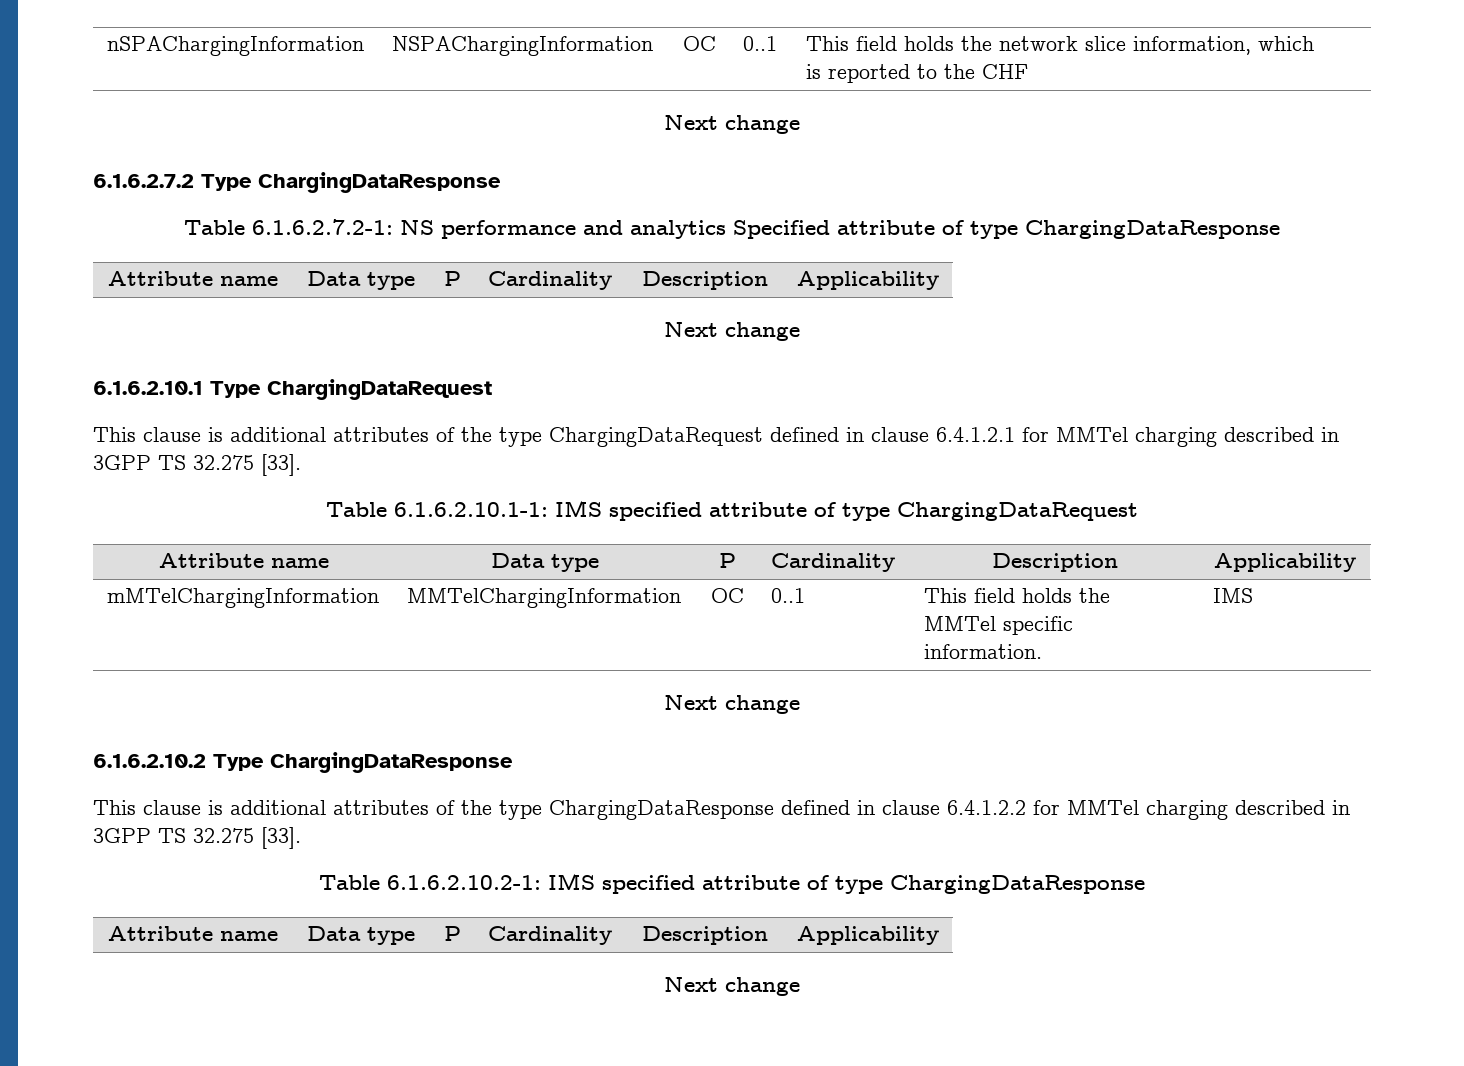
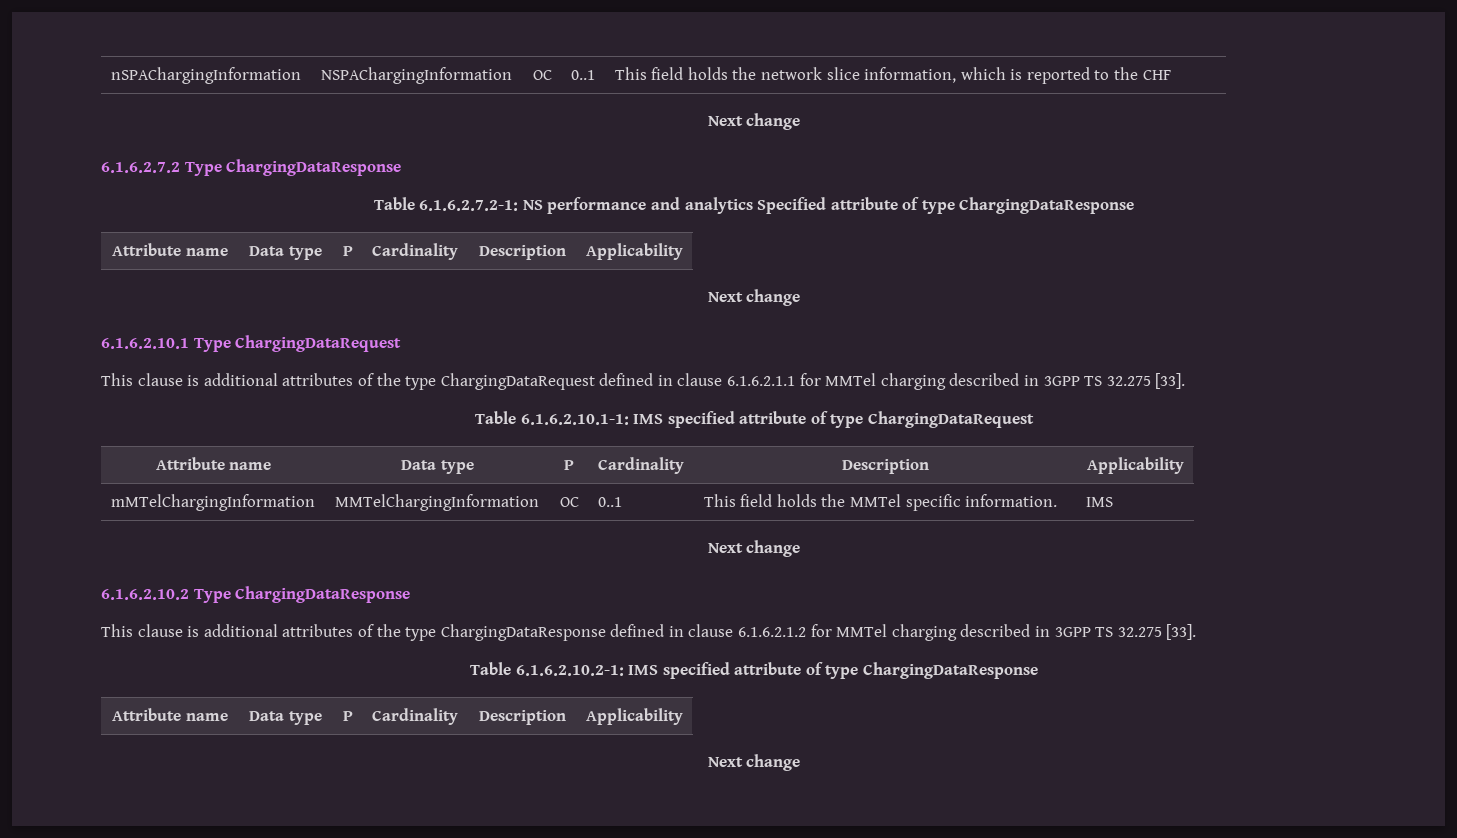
- This clause is additional attributes of the type ChargingDataRequest defined in clause 6.4.1.2.1 for MMTel charging described in 3GPP TS 32.275 [33].
+ This clause is additional attributes of the type ChargingDataRequest defined in clause 6.1.6.2.1.1 for MMTel charging described in 3GPP TS 32.275 [33].
- This clause is additional attributes of the type ChargingDataResponse defined in clause 6.4.1.2.2 for MMTel charging described in 3GPP TS 32.275 [33].
+ This clause is additional attributes of the type ChargingDataResponse defined in clause 6.1.6.2.1.2 for MMTel charging described in 3GPP TS 32.275 [33].

